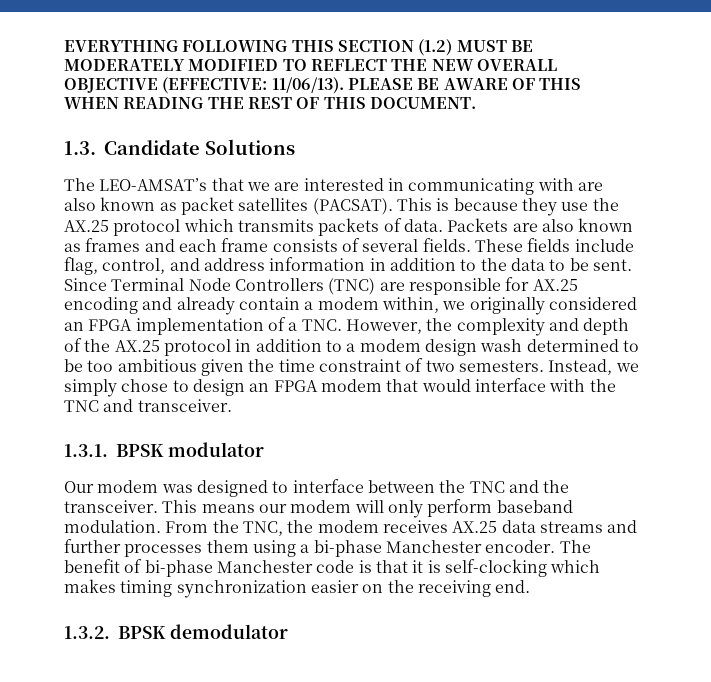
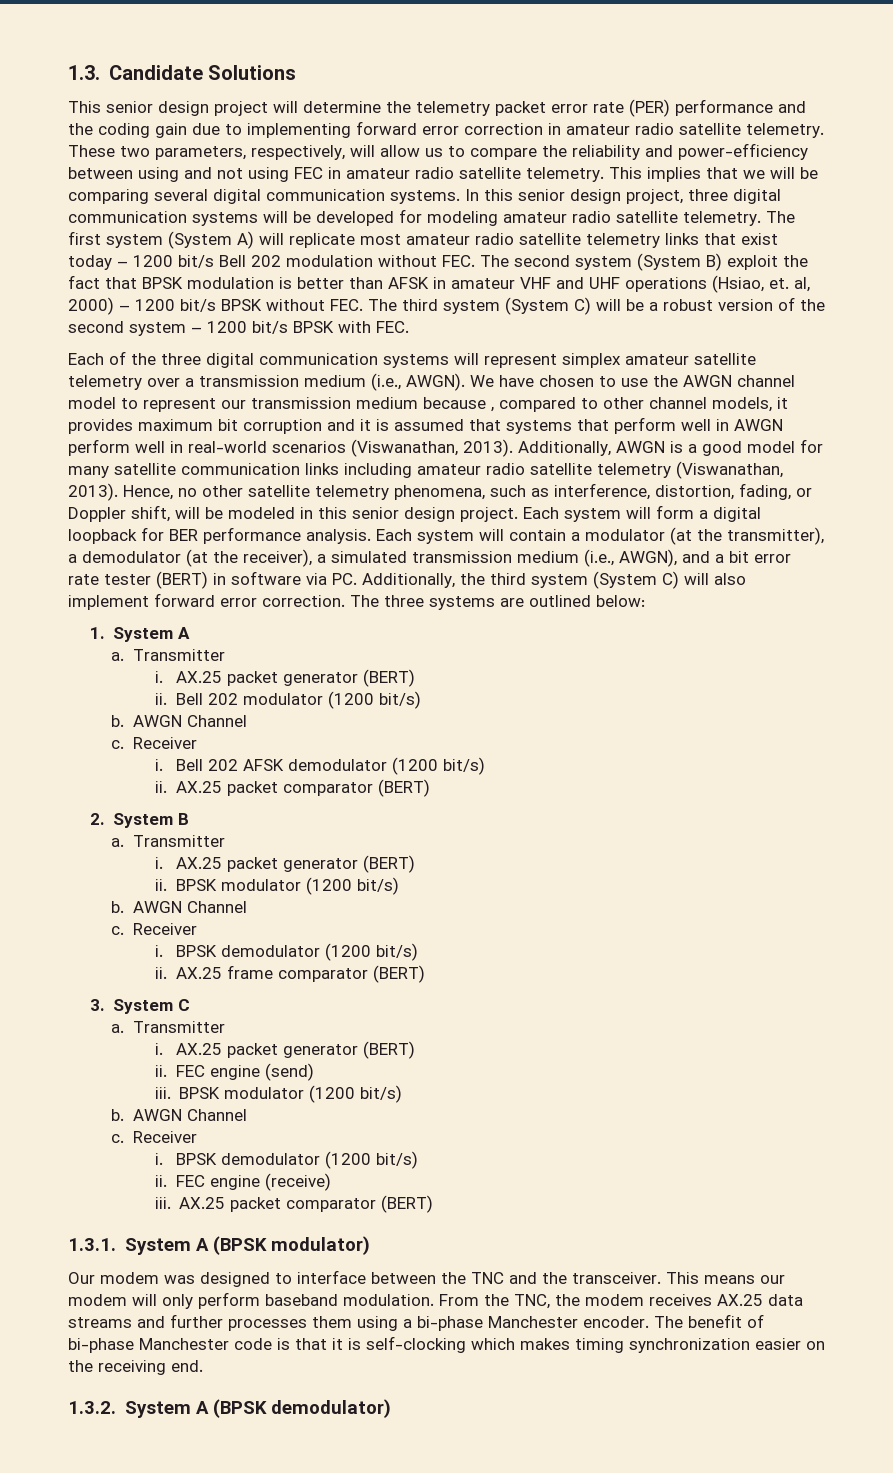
- EVERYTHING FOLLOWING THIS SECTION (1.2) MUST BE MODERATELY MODIFIED TO REFLECT THE NEW OVERALL OBJECTIVE (EFFECTIVE: 11/06/13). PLEASE BE AWARE OF THIS WHEN READING THE REST OF THIS DOCUMENT.
  1.3. Candidate Solutions
- The LEO-AMSAT’s that we are interested in communicating with are also known as packet satellites (PACSAT). This is because they use the AX.25 protocol which transmits packets of data. Packets are also known as frames and each frame consists of several fields. These fields include flag, control, and address information in addition to the data to be sent. Since Terminal Node Controllers (TNC) are responsible for AX.25 encoding and already contain a modem within, we originally considered an FPGA implementation of a TNC. However, the complexity and depth of the AX.25 protocol in addition to a modem design wash determined to be too ambitious given the time constraint of two semesters. Instead, we simply chose to design an FPGA modem that would interface with the TNC and transceiver.
- 1.3.1. BPSK modulator
+ This senior design project will determine the telemetry packet error rate (PER) performance and the coding gain due to implementing forward error correction in amateur radio satellite telemetry. These two parameters, respectively, will allow us to compare the reliability and power-efficiency between using and not using FEC in amateur radio satellite telemetry. This implies that we will be comparing several digital communication systems. In this senior design project, three digital communication systems will be developed for modeling amateur radio satellite telemetry. The first system (System A) will replicate most amateur radio satellite telemetry links that exist today – 1200 bit/s Bell 202 modulation without FEC. The second system (System B) exploit the fact that BPSK modulation is better than AFSK in amateur VHF and UHF operations (Hsiao, et. al, 2000) – 1200 bit/s BPSK without FEC. The third system (System C) will be a robust version of the second system – 1200 bit/s BPSK with FEC.
+ Each of the three digital communication systems will represent simplex amateur satellite telemetry over a transmission medium (i.e., AWGN). We have chosen to use the AWGN channel model to represent our transmission medium because , compared to other channel models, it provides maximum bit corruption and it is assumed that systems that perform well in AWGN perform well in real-world scenarios (Viswanathan, 2013). Additionally, AWGN is a good model for many satellite communication links including amateur radio satellite telemetry (Viswanathan, 2013). Hence, no other satellite telemetry phenomena, such as interference, distortion, fading, or Doppler shift, will be modeled in this senior design project. Each system will form a digital loopback for BER performance analysis. Each system will contain a modulator (at the transmitter), a demodulator (at the receiver), a simulated transmission medium (i.e., AWGN), and a bit error rate tester (BERT) in software via PC. Additionally, the third system (System C) will also implement forward error correction. The three systems are outlined below:
+ 1. System A
+ a. Transmitter
+ i. AX.25 packet generator (BERT)
+ ii. Bell 202 modulator (1200 bit/s)
+ b. AWGN Channel
+ c. Receiver
+ i. Bell 202 AFSK demodulator (1200 bit/s)
+ ii. AX.25 packet comparator (BERT)
+ 2. System B
+ a. Transmitter
+ i. AX.25 packet generator (BERT)
+ ii. BPSK modulator (1200 bit/s)
+ b. AWGN Channel
+ c. Receiver
+ i. BPSK demodulator (1200 bit/s)
+ ii. AX.25 frame comparator (BERT)
+ 3. System C
+ a. Transmitter
+ i. AX.25 packet generator (BERT)
+ ii. FEC engine (send)
+ iii. BPSK modulator (1200 bit/s)
+ b. AWGN Channel
+ c. Receiver
+ i. BPSK demodulator (1200 bit/s)
+ ii. FEC engine (receive)
+ iii. AX.25 packet comparator (BERT)
+ 1.3.1. System A (BPSK modulator)
- 1.3.2. BPSK demodulator
+ 1.3.2. System A (BPSK demodulator)

